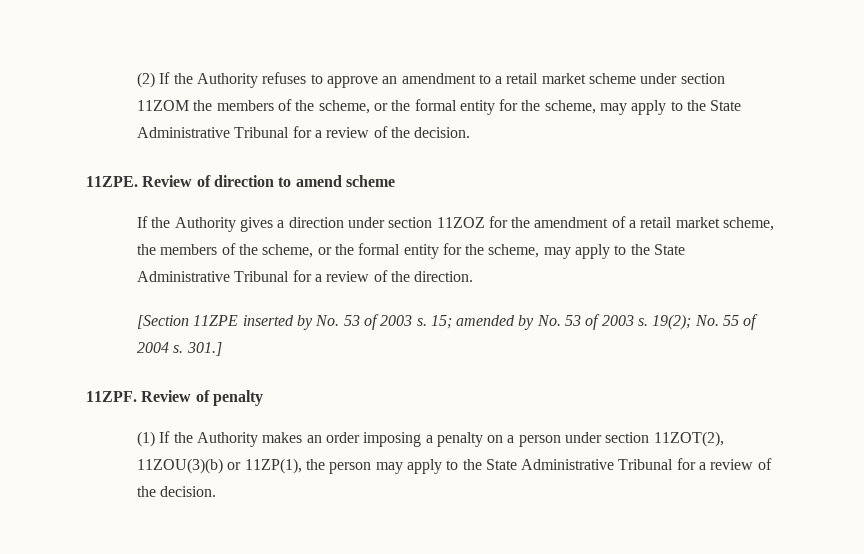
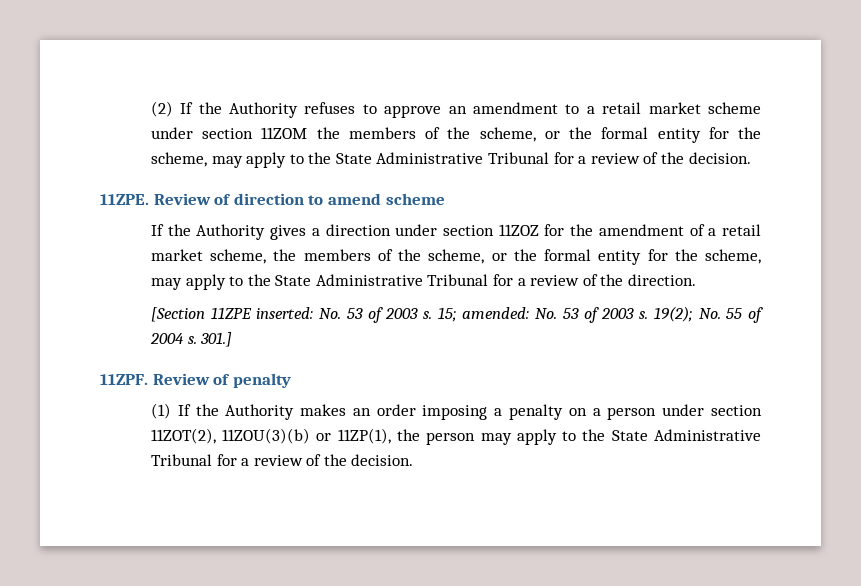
- [Section 11ZPE inserted by No. 53 of 2003 s.
+ [Section 11ZPE inserted: No. 53 of 2003 s.
- 15; amended by No. 53 of 2003 s.
+ 15; amended: No. 53 of 2003 s.

